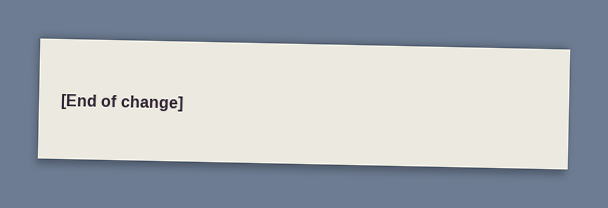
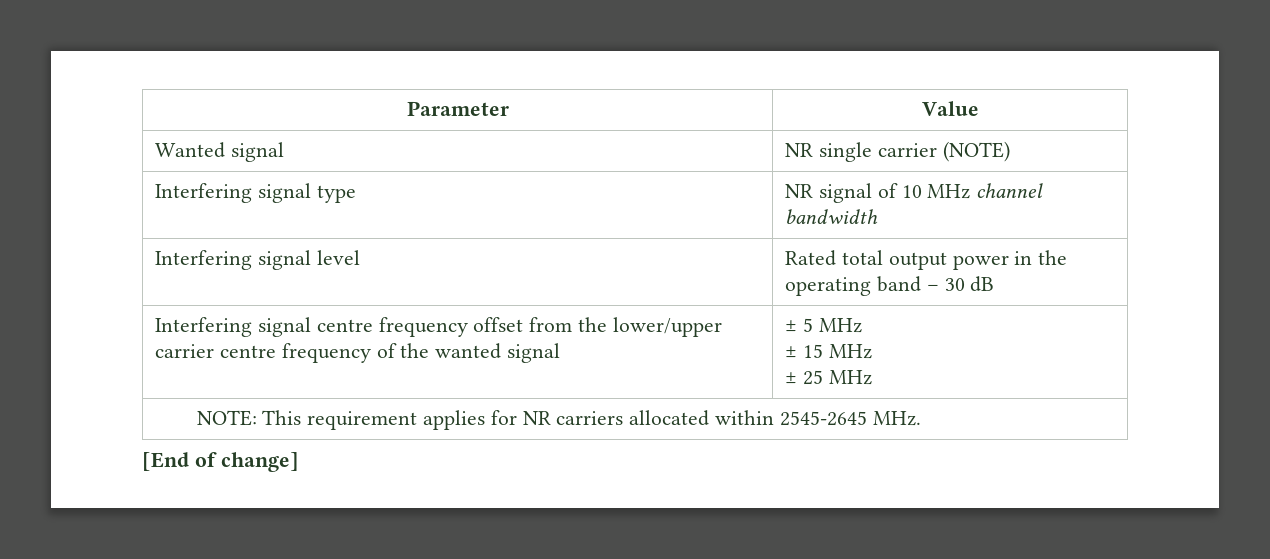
+ Parameter | Value
+ Wanted signal | NR single carrier (NOTE)
+ Interfering signal type | NR signal of 10 MHz channel bandwidth
+ Interfering signal level | Rated total output power in the operating band – 30 dB
+ Interfering signal centre frequency offset from the lower/upper carrier centre frequency of the wanted signal | ± 5 MHz
+ ± 15 MHz
+ ± 25 MHz
+ NOTE: This requirement applies for NR carriers allocated within 2545-2645 MHz.

